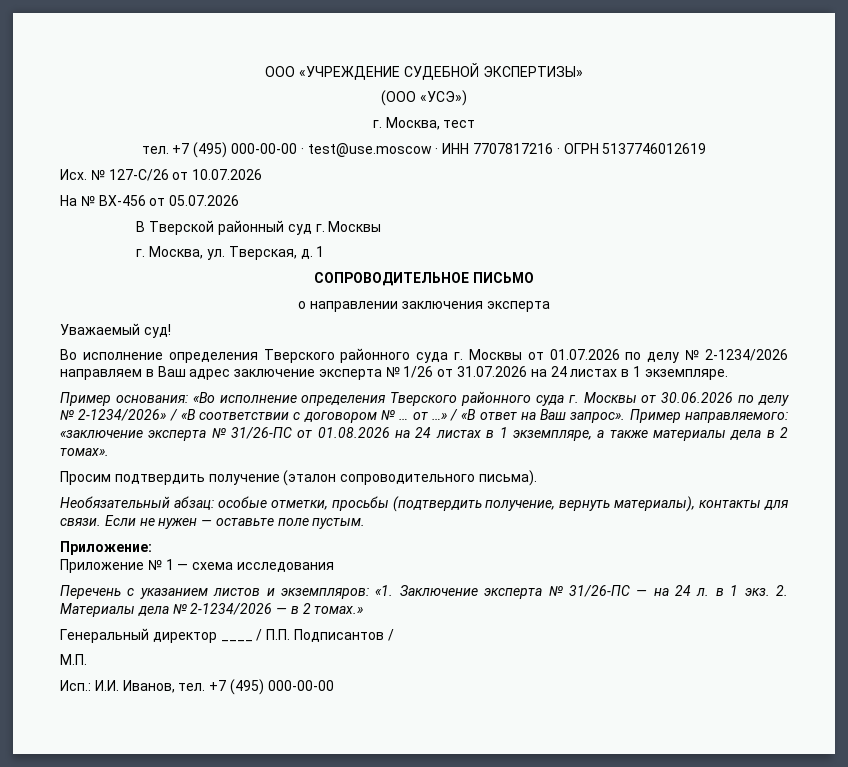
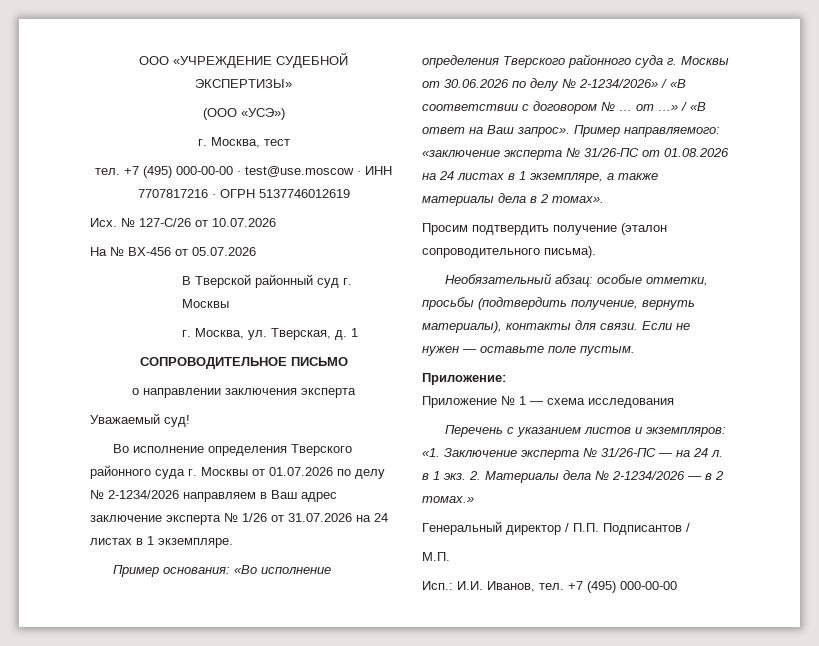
- Генеральный директор ____ / П.П. Подписантов /
+ Генеральный директор / П.П. Подписантов /

